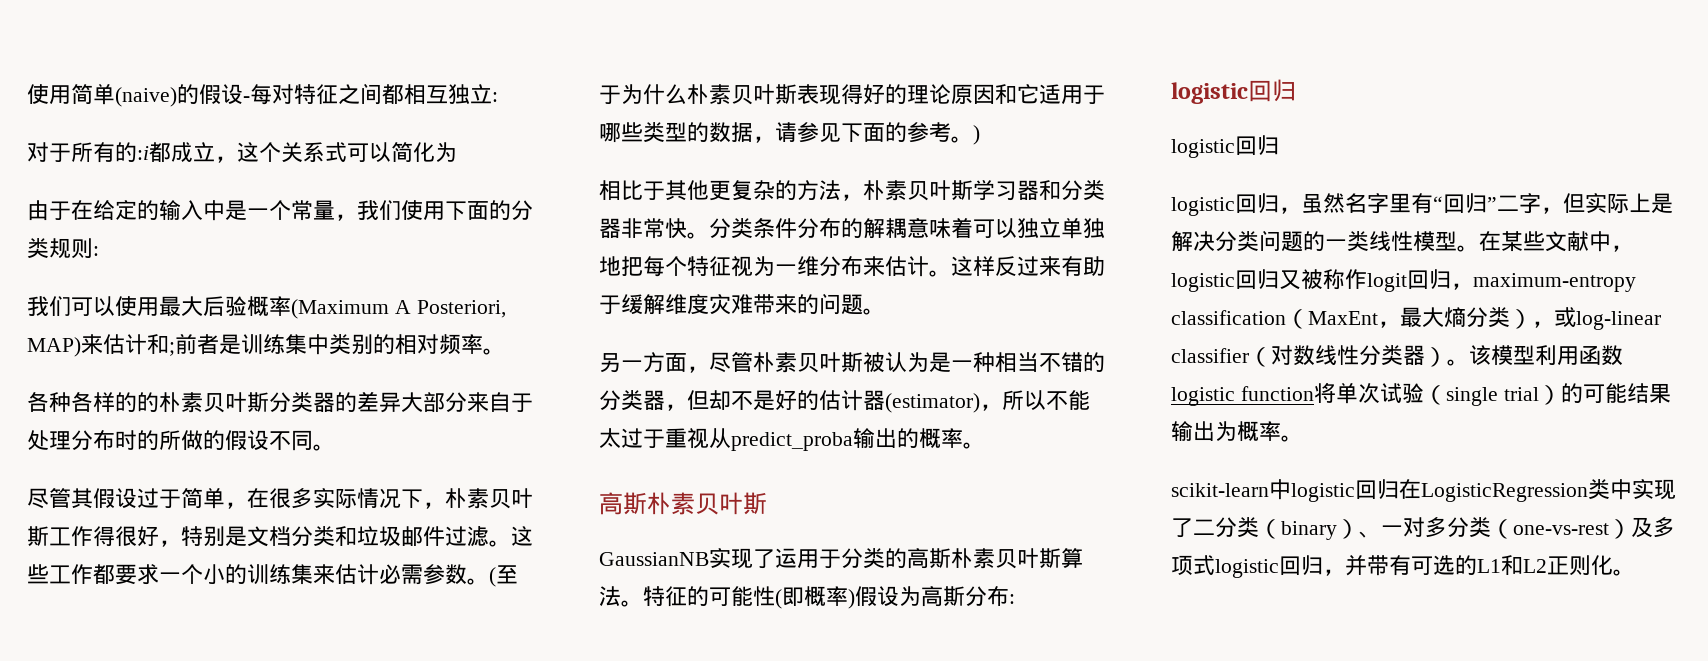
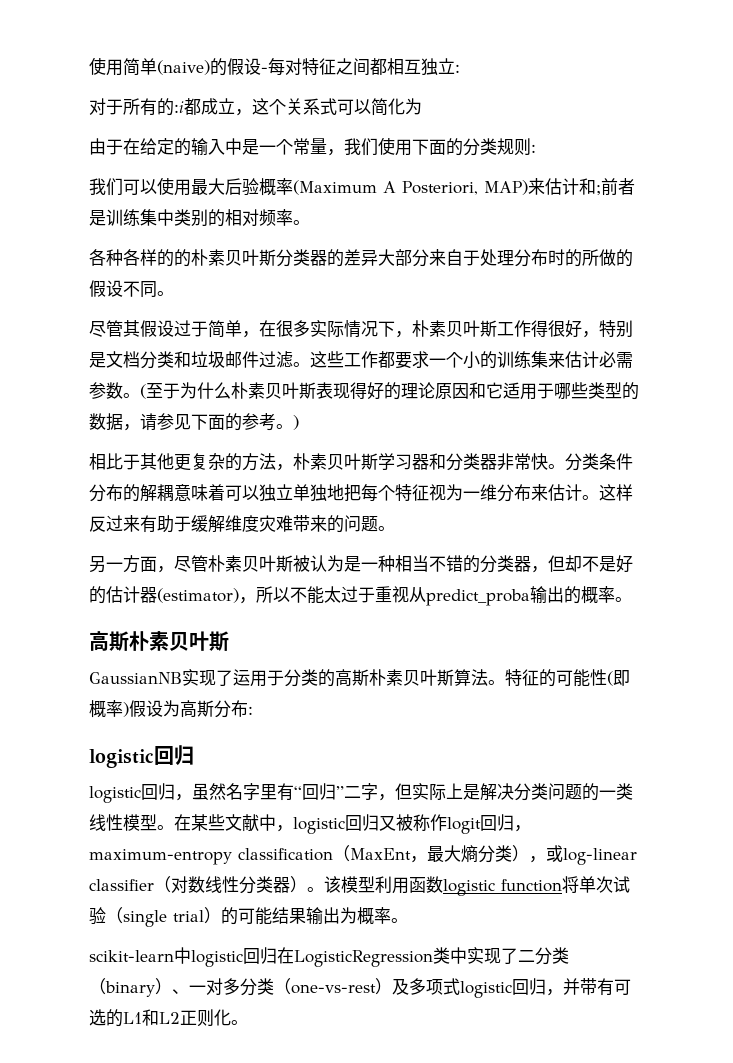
  特征的可能性(即概率)假设为高斯分布:
- logistic回归

